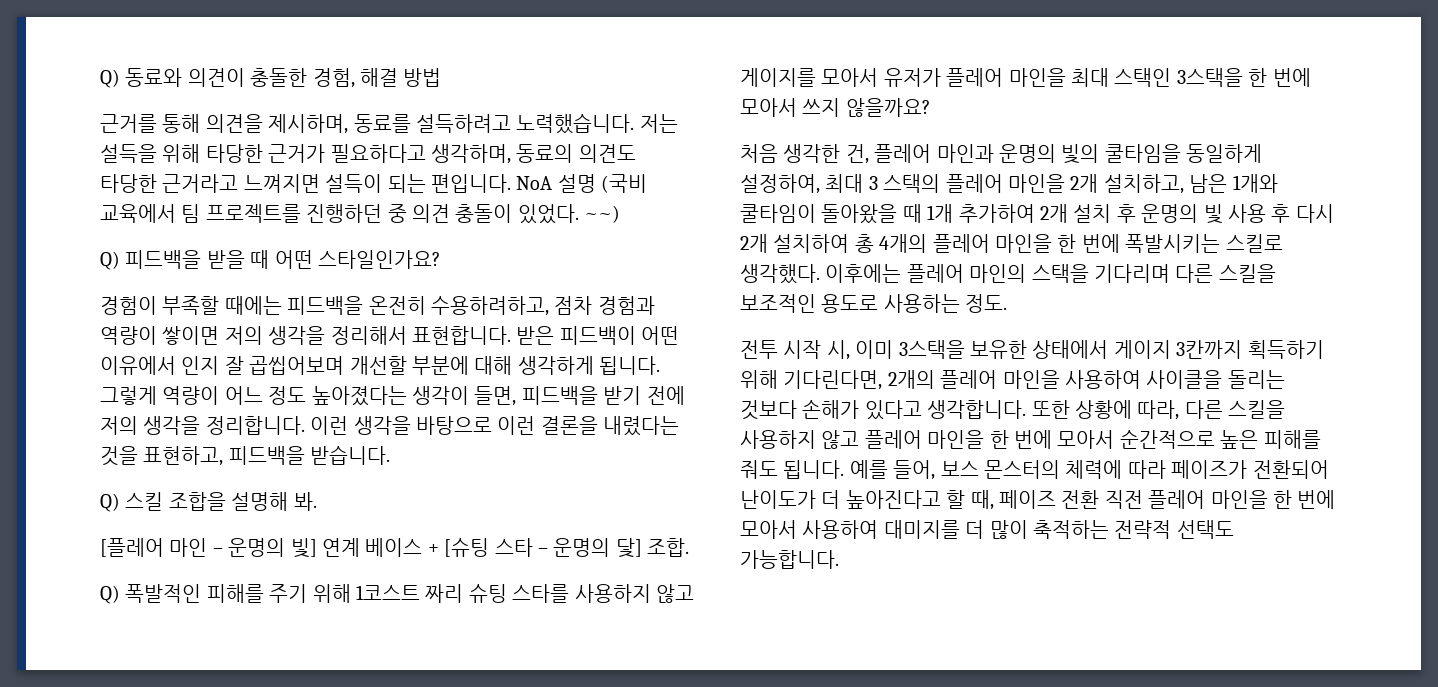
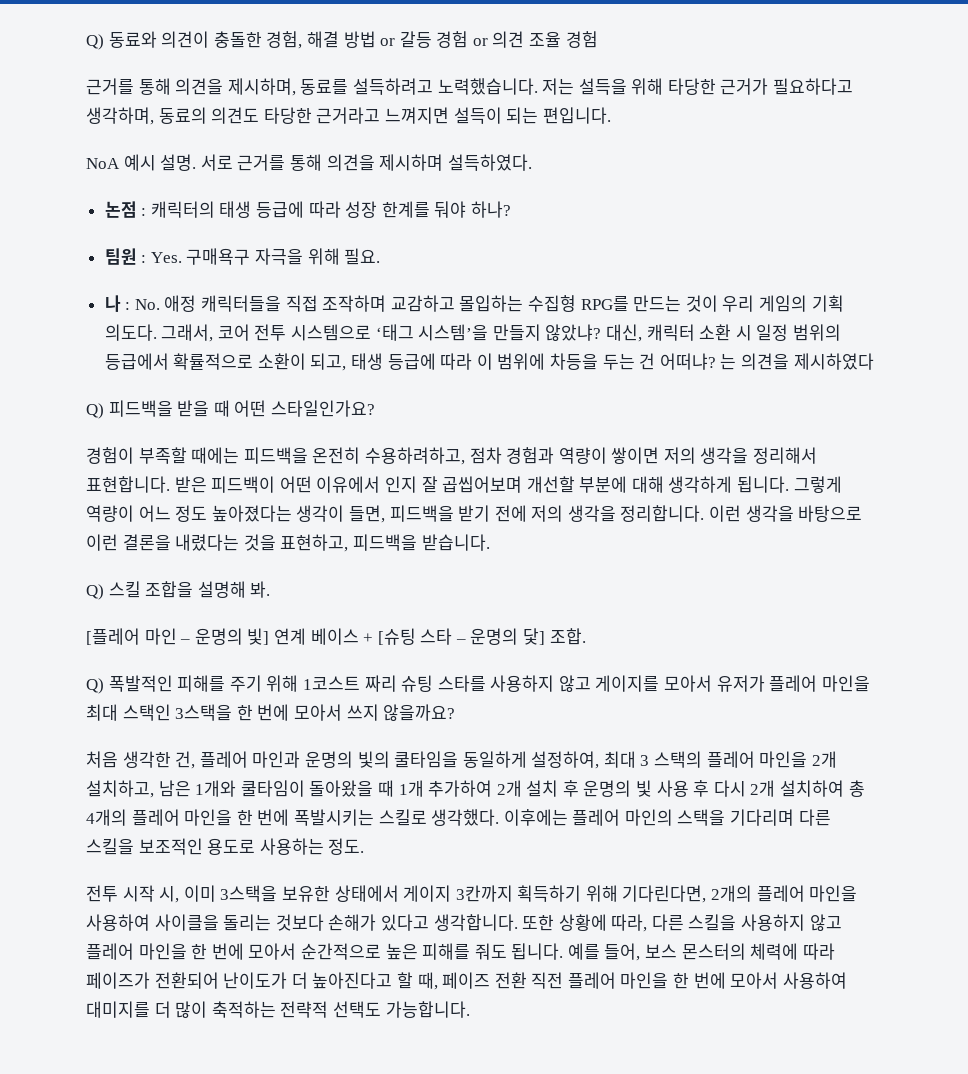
- Q) 동료와 의견이 충돌한 경험, 해결 방법
+ Q) 동료와 의견이 충돌한 경험, 해결 방법 or 갈등 경험 or 의견 조율 경험
- 저는 설득을 위해 타당한 근거가 필요하다고 생각하며, 동료의 의견도 타당한 근거라고 느껴지면 설득이 되는 편입니다. NoA 설명 (국비 교육에서 팀 프로젝트를 진행하던 중 의견 충돌이 있었다. ~~)
+ 저는 설득을 위해 타당한 근거가 필요하다고 생각하며, 동료의 의견도 타당한 근거라고 느껴지면 설득이 되는 편입니다.
+ NoA 예시 설명. 서로 근거를 통해 의견을 제시하며 설득하였다.
+ 논점 : 캐릭터의 태생 등급에 따라 성장 한계를 둬야 하나?
+ 팀원 : Yes. 구매욕구 자극을 위해 필요.
+ 나 : No. 애정 캐릭터들을 직접 조작하며 교감하고 몰입하는 수집형 RPG를 만드는 것이 우리 게임의 기획 의도다. 그래서, 코어 전투 시스템으로 ‘태그 시스템’을 만들지 않았냐? 대신, 캐릭터 소환 시 일정 범위의 등급에서 확률적으로 소환이 되고, 태생 등급에 따라 이 범위에 차등을 두는 건 어떠냐? 는 의견을 제시하였다

